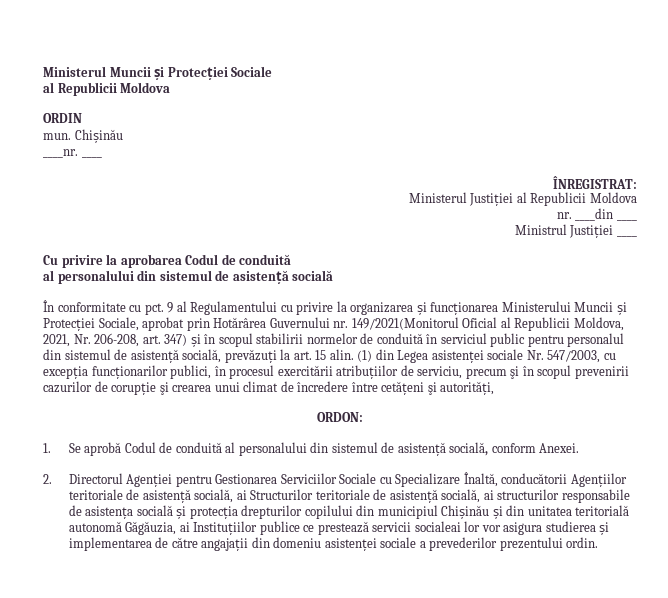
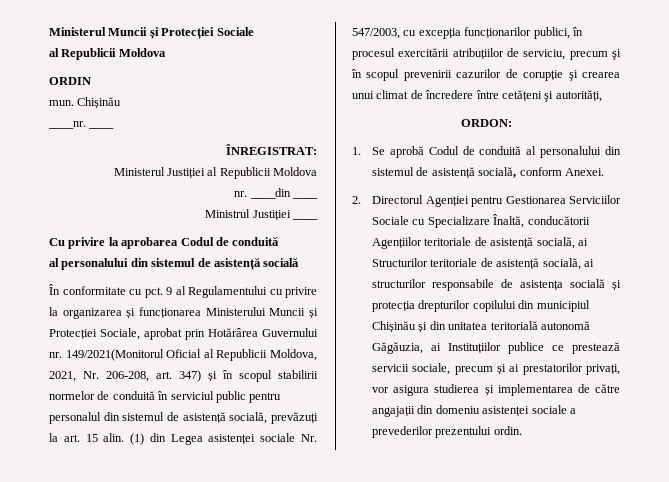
- 2. Directorul Agenției pentru Gestionarea Serviciilor Sociale cu Specializare Înaltă, conducătorii Agențiilor teritoriale de asistență socială, ai Structurilor teritoriale de asistență socială, ai structurilor responsabile de asistența socială și protecția drepturilor copilului din municipiul Chișinău și din unitatea teritorială autonomă Găgăuzia, ai Instituțiilor publice ce prestează servicii socialeai lor vor asigura studierea și implementarea de către angajații din domeniu asistenței sociale a prevederilor prezentului ordin.
+ 2. Directorul Agenției pentru Gestionarea Serviciilor Sociale cu Specializare Înaltă, conducătorii Agențiilor teritoriale de asistență socială, ai Structurilor teritoriale de asistență socială, ai structurilor responsabile de asistența socială și protecția drepturilor copilului din municipiul Chișinău și din unitatea teritorială autonomă Găgăuzia, ai Instituțiilor publice ce prestează servicii sociale, precum și ai prestatorilor privați, vor asigura studierea și implementarea de către angajații din domeniu asistenței sociale a prevederilor prezentului ordin.

